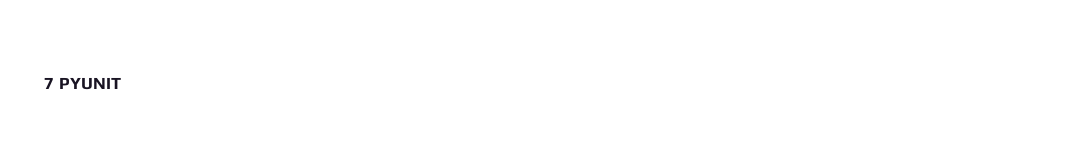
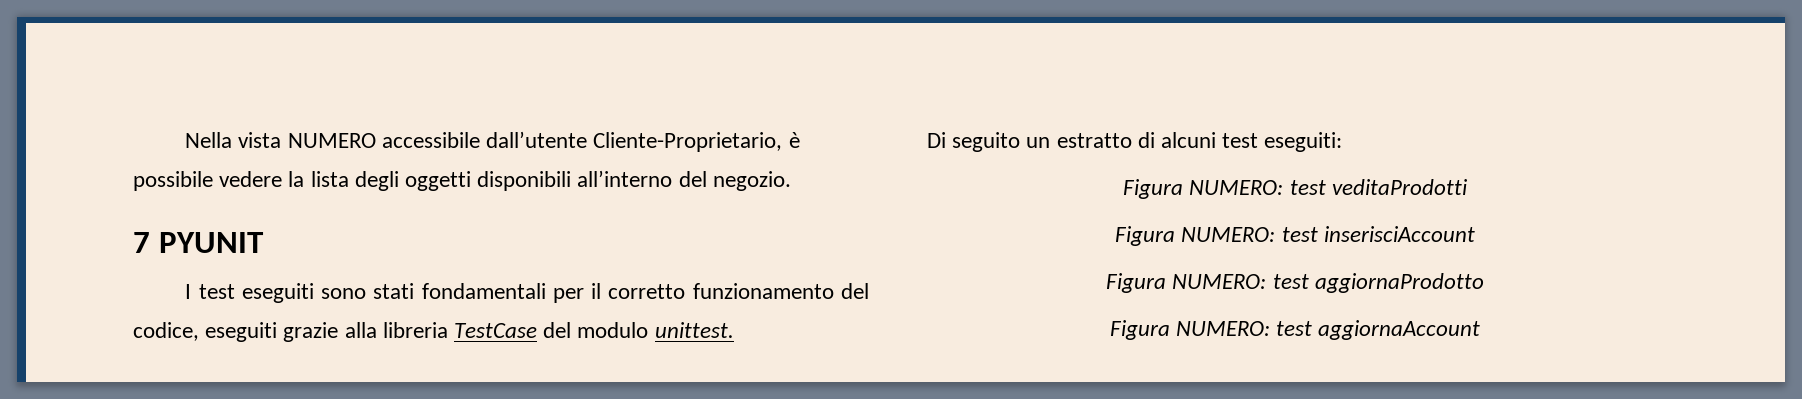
+ Nella vista NUMERO accessibile dall’utente Cliente-Proprietario, è possibile vedere la lista degli oggetti disponibili all’interno del negozio.
  7 PYUNIT
+ I test eseguiti sono stati fondamentali per il corretto funzionamento del codice, eseguiti grazie alla libreria TestCase del modulo unittest.
+ Di seguito un estratto di alcuni test eseguiti:
+ Figura NUMERO: test veditaProdotti
+ Figura NUMERO: test inserisciAccount
+ Figura NUMERO: test aggiornaProdotto
+ Figura NUMERO: test aggiornaAccount

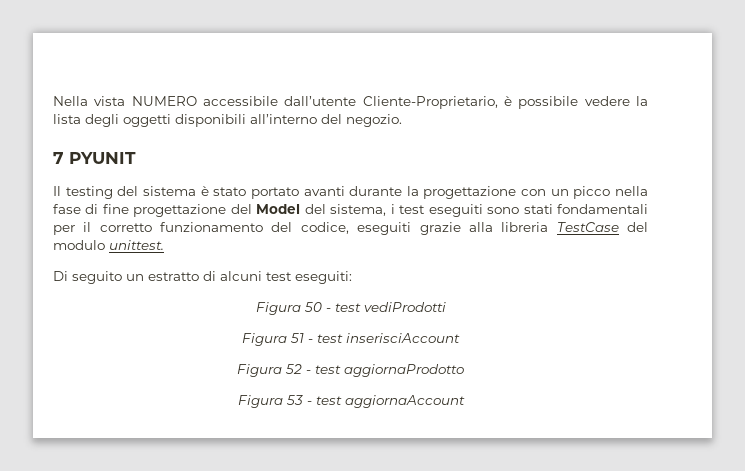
- I test eseguiti sono stati fondamentali per il corretto funzionamento del codice, eseguiti grazie alla libreria TestCase del modulo unittest.
+ Il testing del sistema è stato portato avanti durante la progettazione con un picco nella fase di fine progettazione del Model del sistema, i test eseguiti sono stati fondamentali per il corretto funzionamento del codice, eseguiti grazie alla libreria TestCase del modulo unittest.
- Figura NUMERO: test veditaProdotti
- Figura NUMERO: test inserisciAccount
+ Figura 50 - test vediProdotti
+ Figura 51 - test inserisciAccount
- Figura NUMERO: test aggiornaProdotto
+ Figura 52 - test aggiornaProdotto
- Figura NUMERO: test aggiornaAccount
+ Figura 53 - test aggiornaAccount

